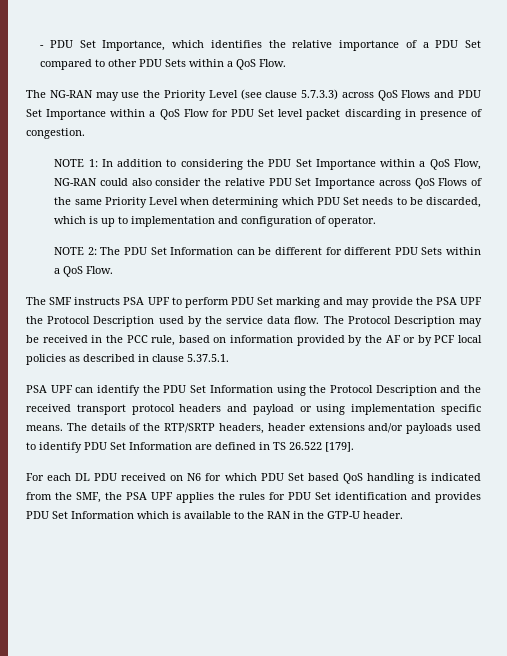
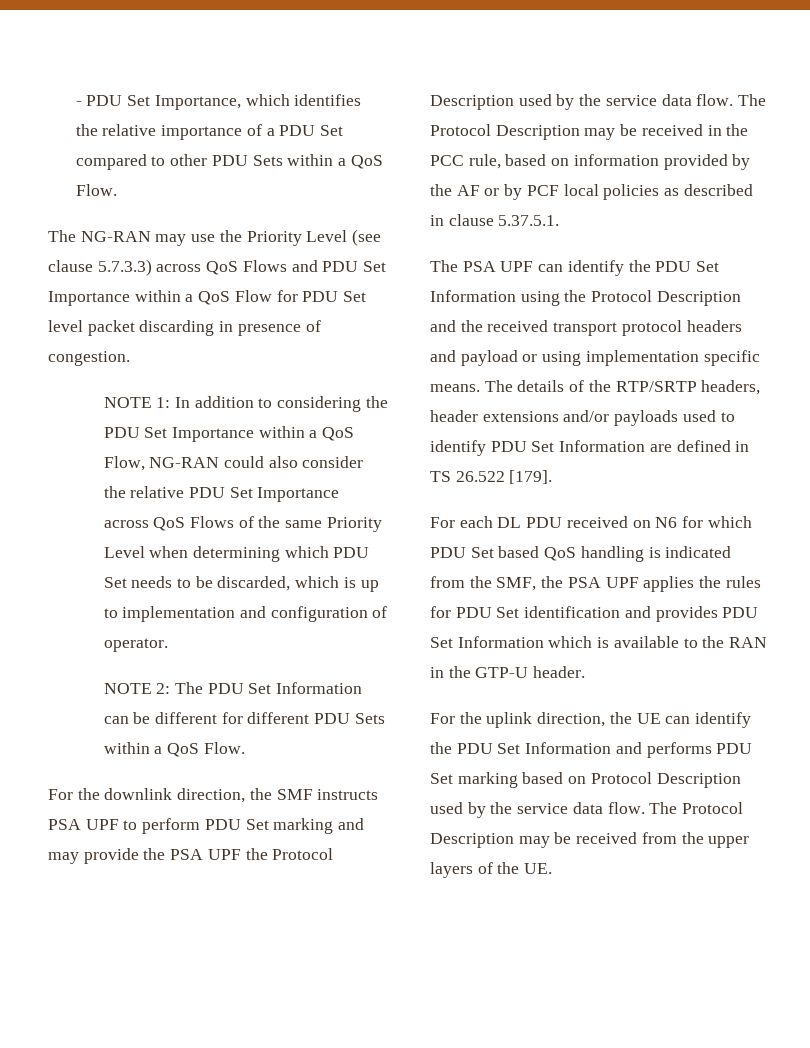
- The SMF instructs PSA UPF to perform PDU Set marking and may provide the PSA UPF the Protocol Description used by the service data flow.
+ For the downlink direction, the SMF instructs PSA UPF to perform PDU Set marking and may provide the PSA UPF the Protocol Description used by the service data flow.
- PSA UPF can identify the PDU Set Information using the Protocol Description and the received transport protocol headers and payload or using implementation specific means.
+ The PSA UPF can identify the PDU Set Information using the Protocol Description and the received transport protocol headers and payload or using implementation specific means.
+ For the uplink direction, the UE can identify the PDU Set Information and performs PDU Set marking based on Protocol Description used by the service data flow. The Protocol Description may be received from the upper layers of the UE.

